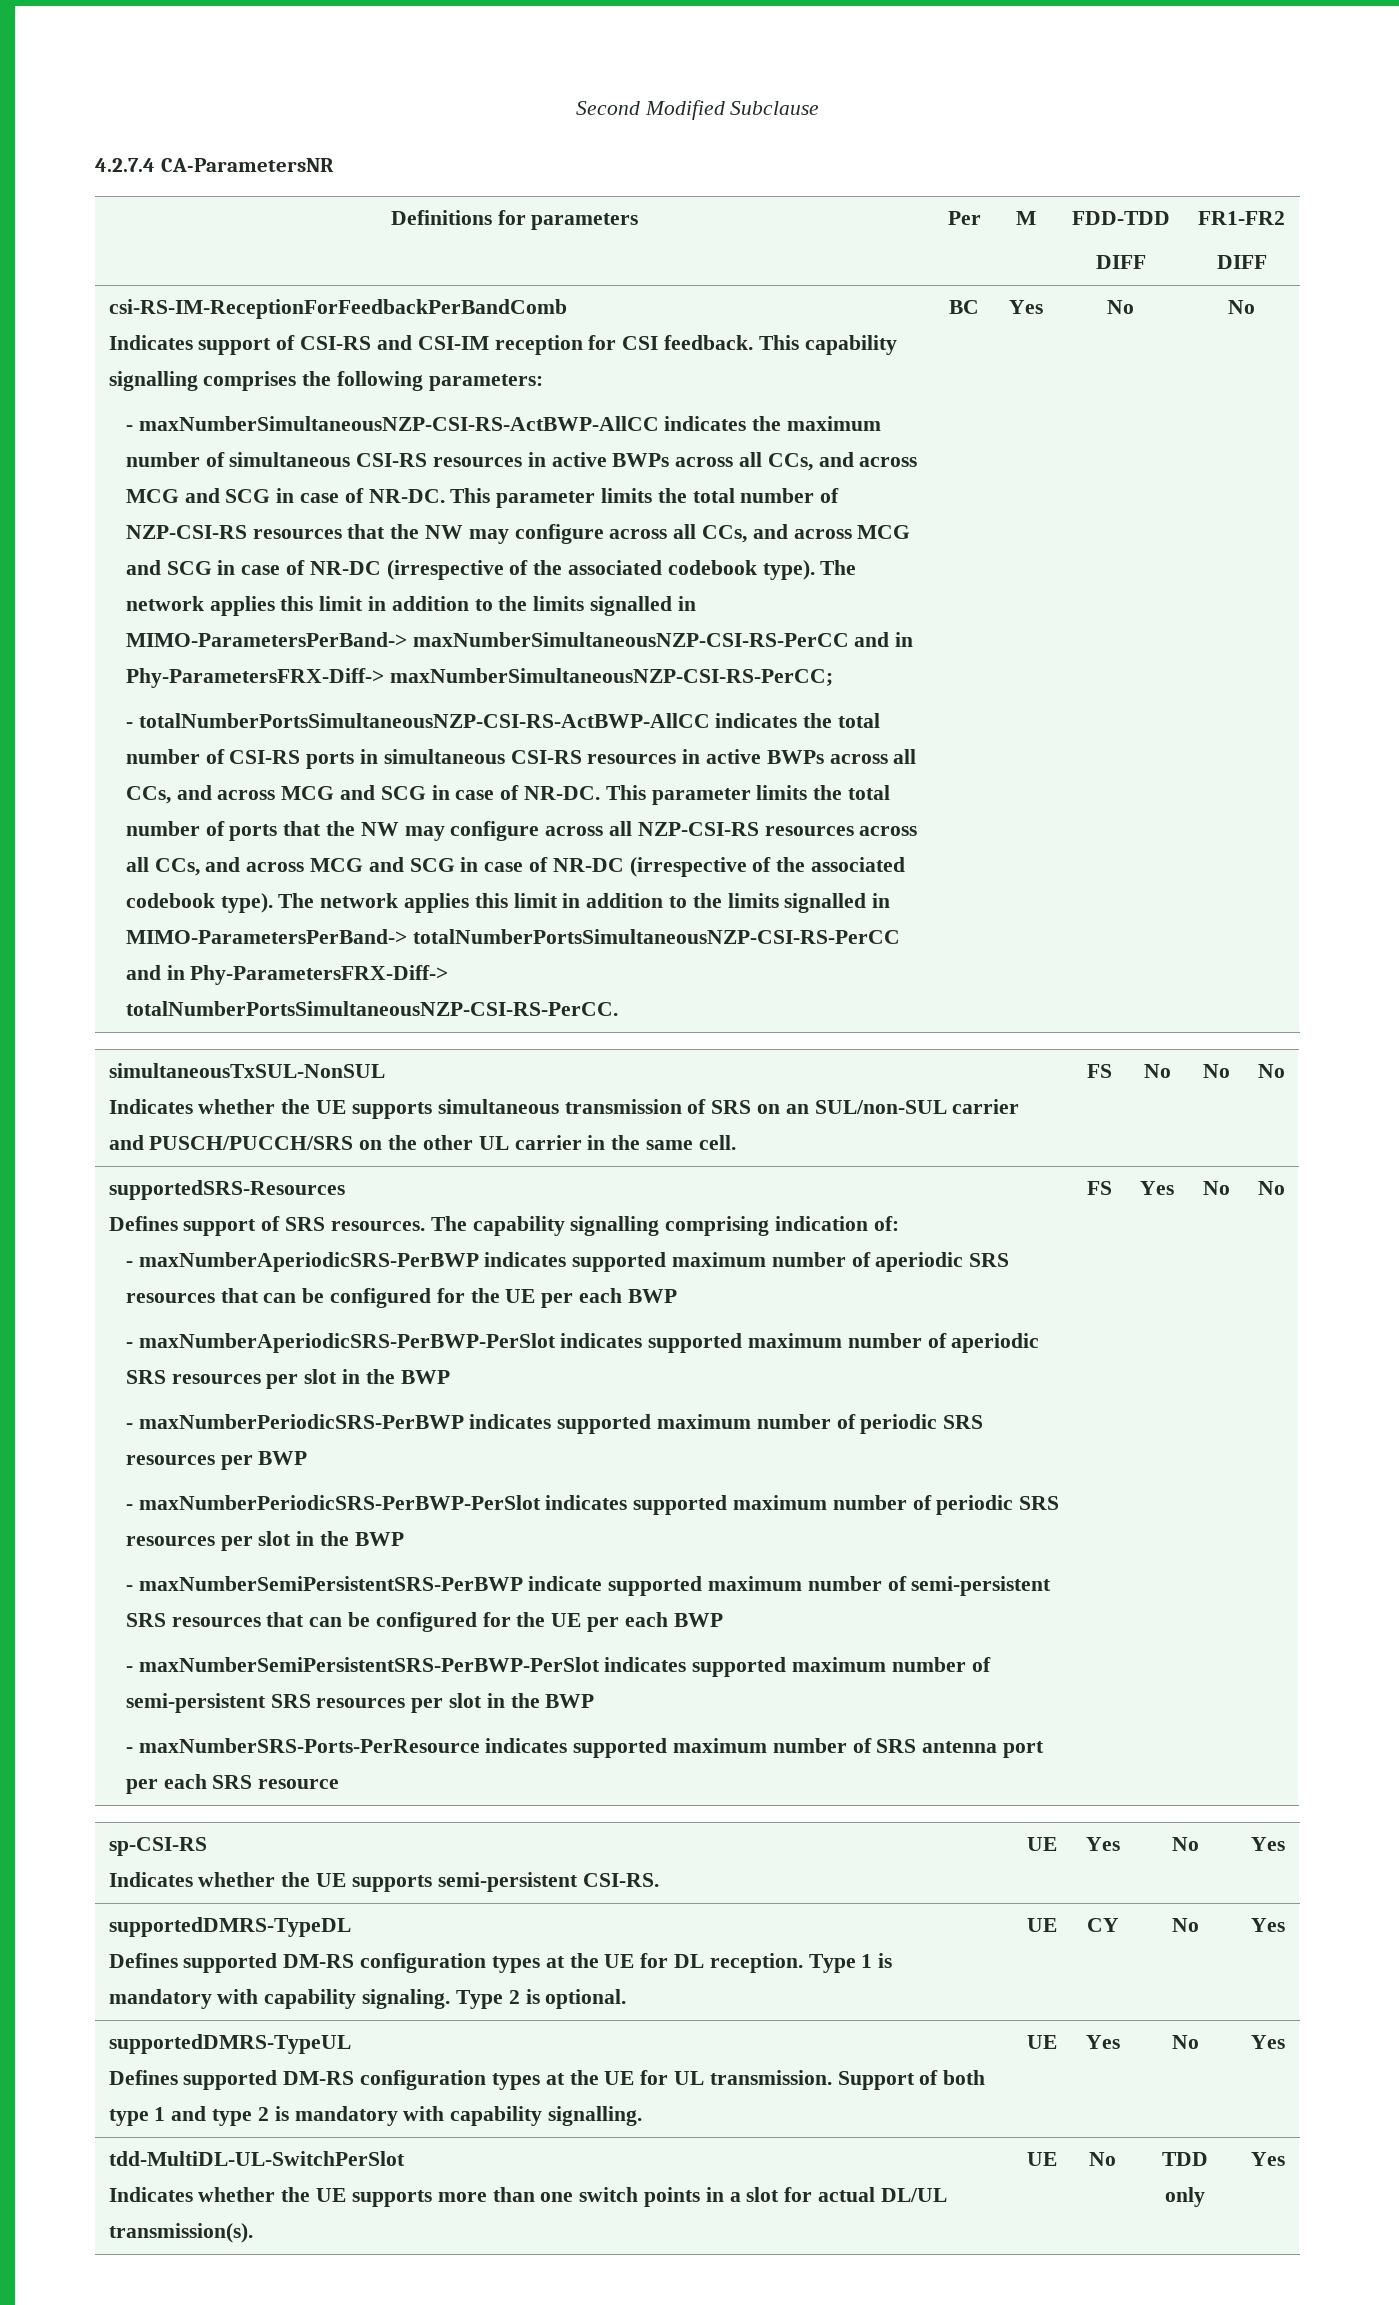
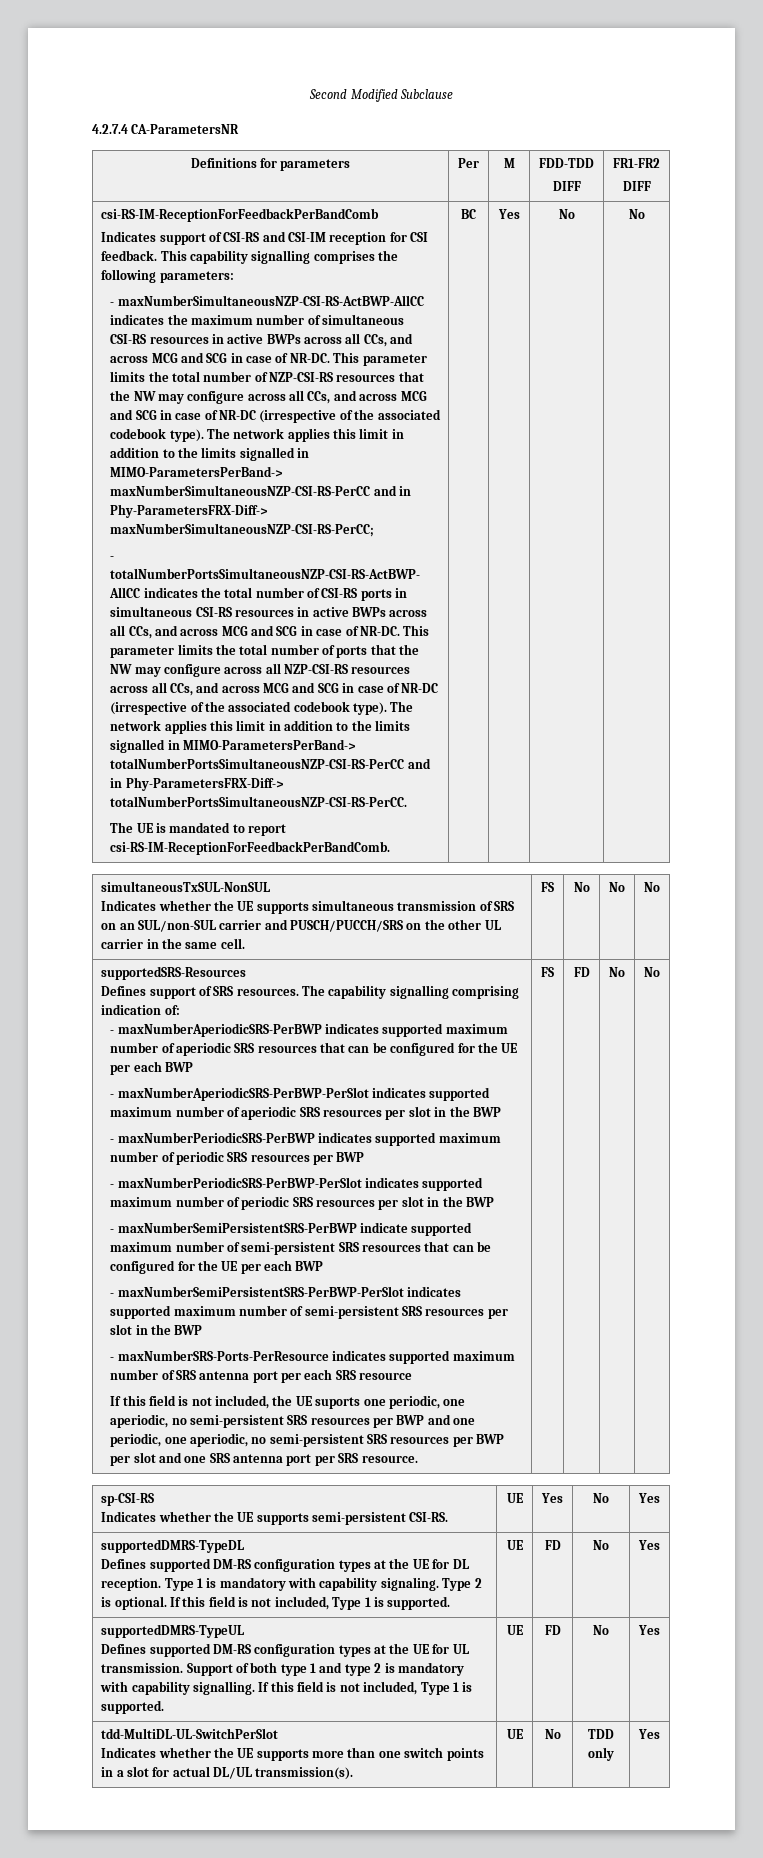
+ The UE is mandated to report csi-RS-IM-ReceptionForFeedbackPerBandComb.
- FS | Yes
+ If this field is not included, the UE suports one periodic, one aperiodic, no semi-persistent SRS resources per BWP and one periodic, one aperiodic, no semi-persistent SRS resources per BWP per slot and one SRS antenna port per SRS resource. | FS | FD
  supportedDMRS-TypeDL
- Defines supported DM-RS configuration types at the UE for DL reception. Type 1 is mandatory with capability signaling. Type 2 is optional. | UE | CY | No | Yes
+ Defines supported DM-RS configuration types at the UE for DL reception. Type 1 is mandatory with capability signaling. Type 2 is optional. If this field is not included, Type 1 is supported. | UE | FD | No | Yes
  supportedDMRS-TypeUL
- Defines supported DM-RS configuration types at the UE for UL transmission. Support of both type 1 and type 2 is mandatory with capability signalling. | UE | Yes | No | Yes
+ Defines supported DM-RS configuration types at the UE for UL transmission. Support of both type 1 and type 2 is mandatory with capability signalling. If this field is not included, Type 1 is supported. | UE | FD | No | Yes

